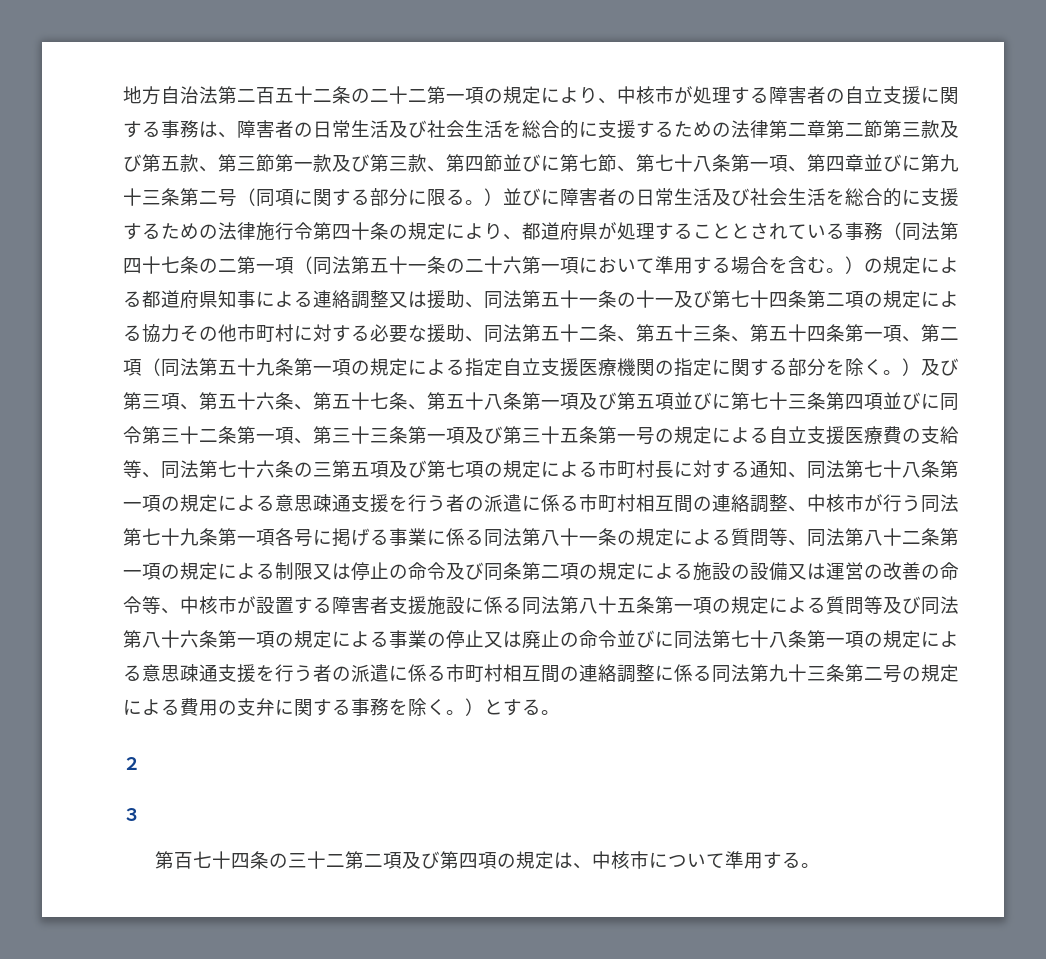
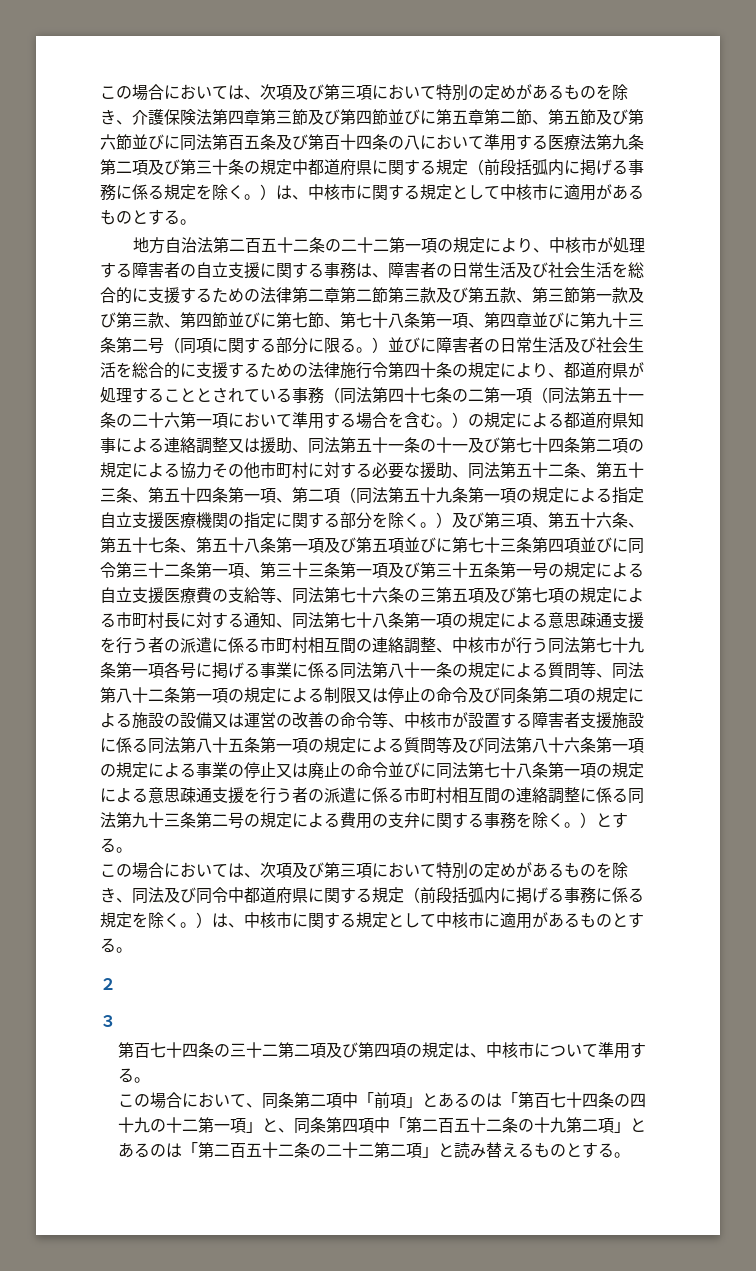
+ この場合においては、次項及び第三項において特別の定めがあるものを除き、介護保険法第四章第三節及び第四節並びに第五章第二節、第五節及び第六節並びに同法第百五条及び第百十四条の八において準用する医療法第九条第二項及び第三十条の規定中都道府県に関する規定（前段括弧内に掲げる事務に係る規定を除く。）は、中核市に関する規定として中核市に適用があるものとする。
+ この場合においては、次項及び第三項において特別の定めがあるものを除き、同法及び同令中都道府県に関する規定（前段括弧内に掲げる事務に係る規定を除く。）は、中核市に関する規定として中核市に適用があるものとする。
+ この場合において、同条第二項中「前項」とあるのは「第百七十四条の四十九の十二第一項」と、同条第四項中「第二百五十二条の十九第二項」とあるのは「第二百五十二条の二十二第二項」と読み替えるものとする。

